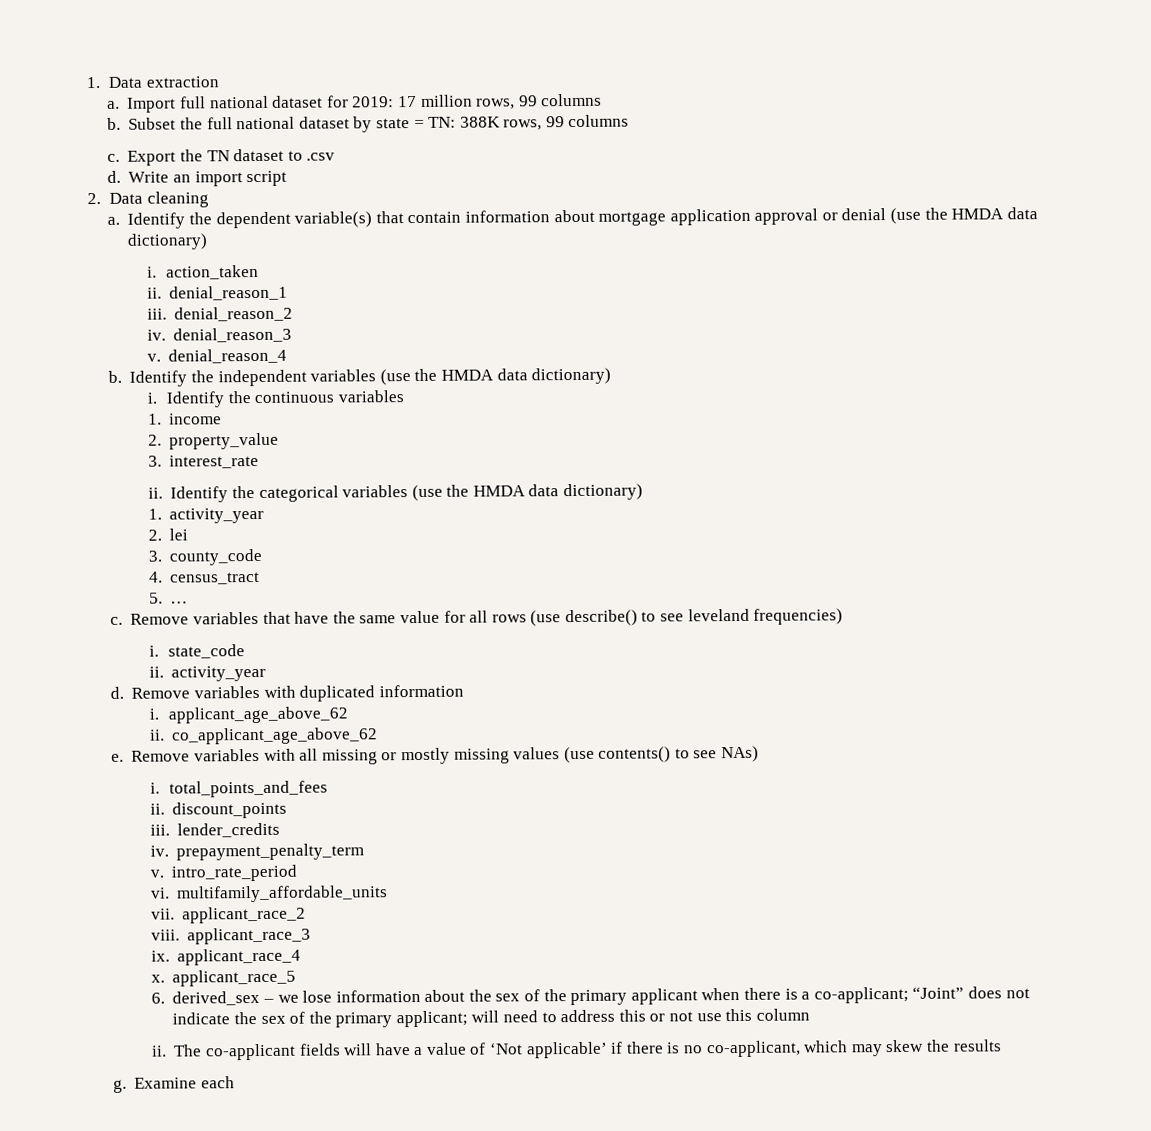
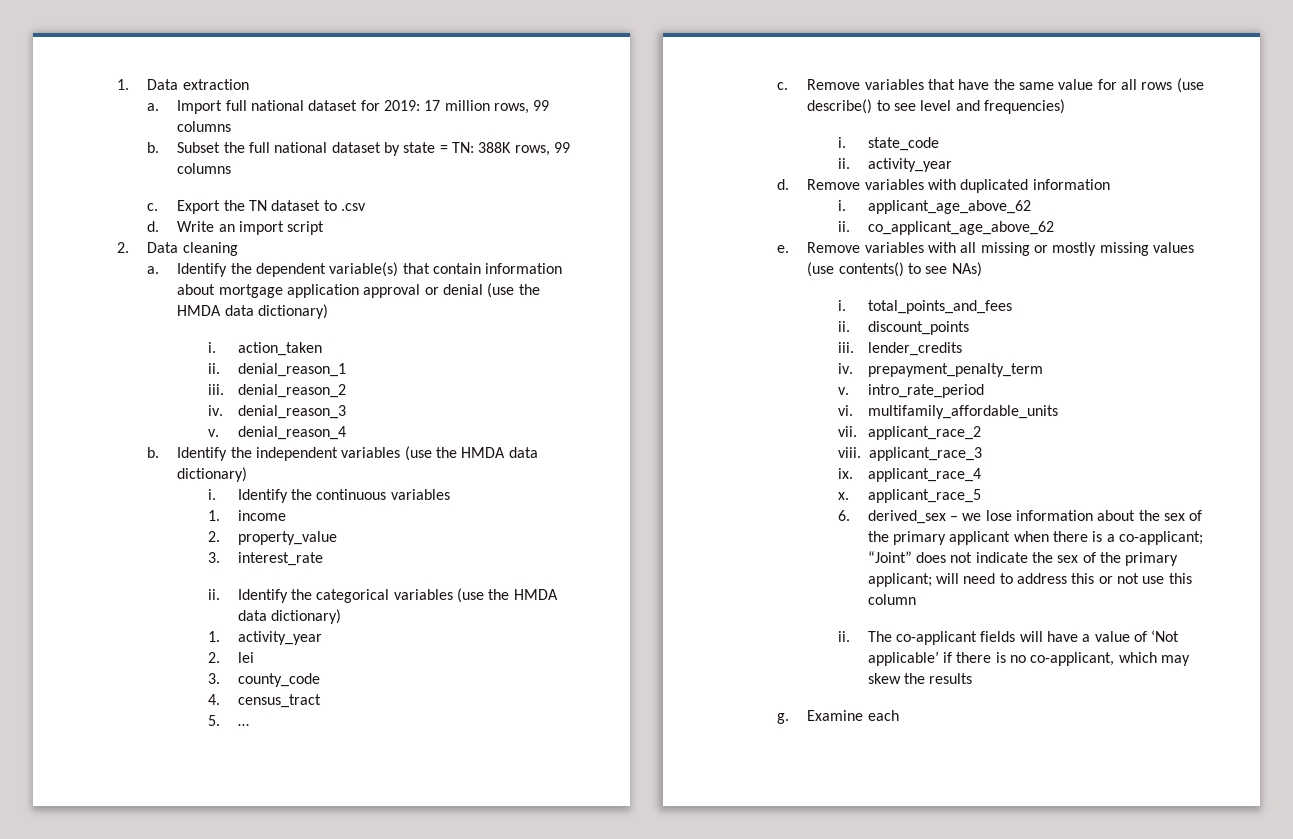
- Remove variables that have the same value for all rows (use describe() to see leveland frequencies)
+ Remove variables that have the same value for all rows (use describe() to see level and frequencies)

